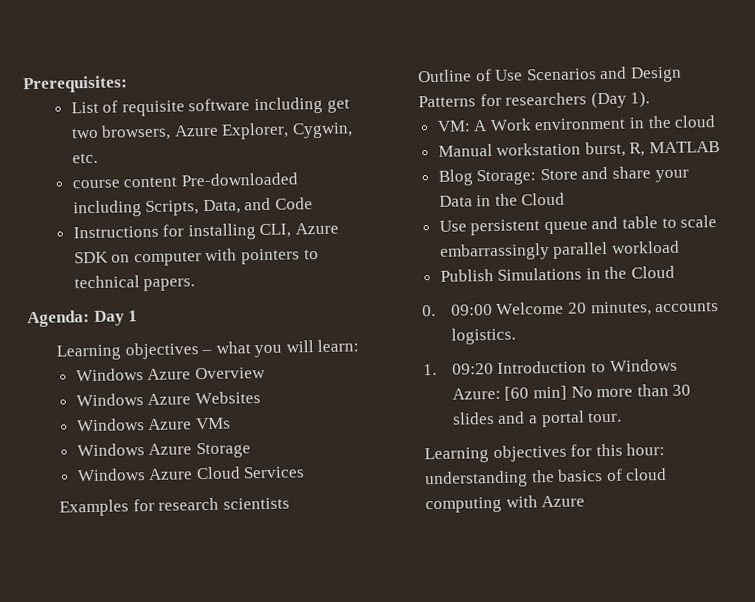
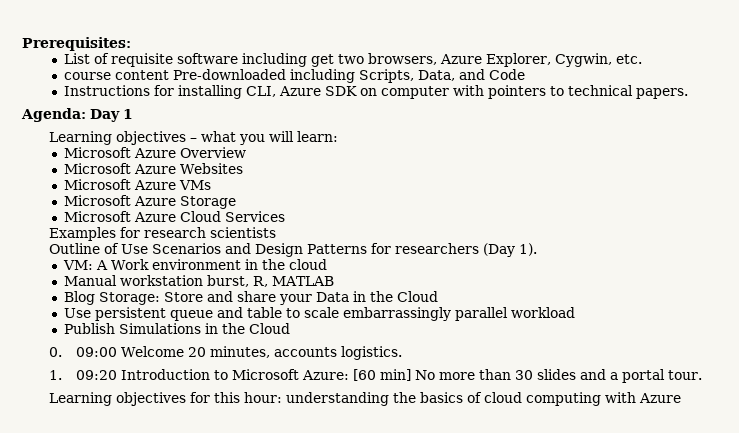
- Windows Azure Overview
+ Microsoft Azure Overview
- Windows Azure Websites
+ Microsoft Azure Websites
- Windows Azure VMs
+ Microsoft Azure VMs
- Windows Azure Storage
+ Microsoft Azure Storage
- Windows Azure Cloud Services
+ Microsoft Azure Cloud Services
- 1. 09:20 Introduction to Windows Azure: [60 min] No more than 30 slides and a portal tour.
+ 1. 09:20 Introduction to Microsoft Azure: [60 min] No more than 30 slides and a portal tour.

